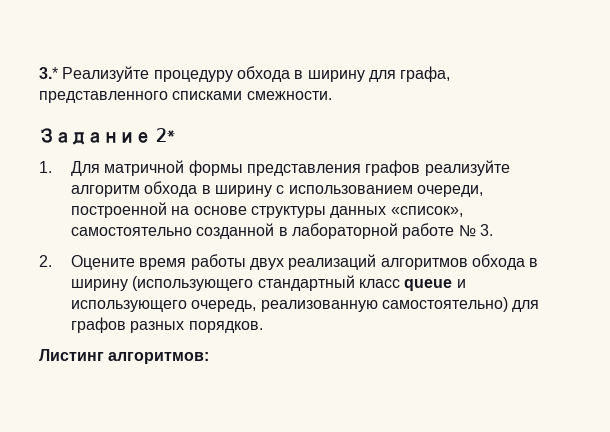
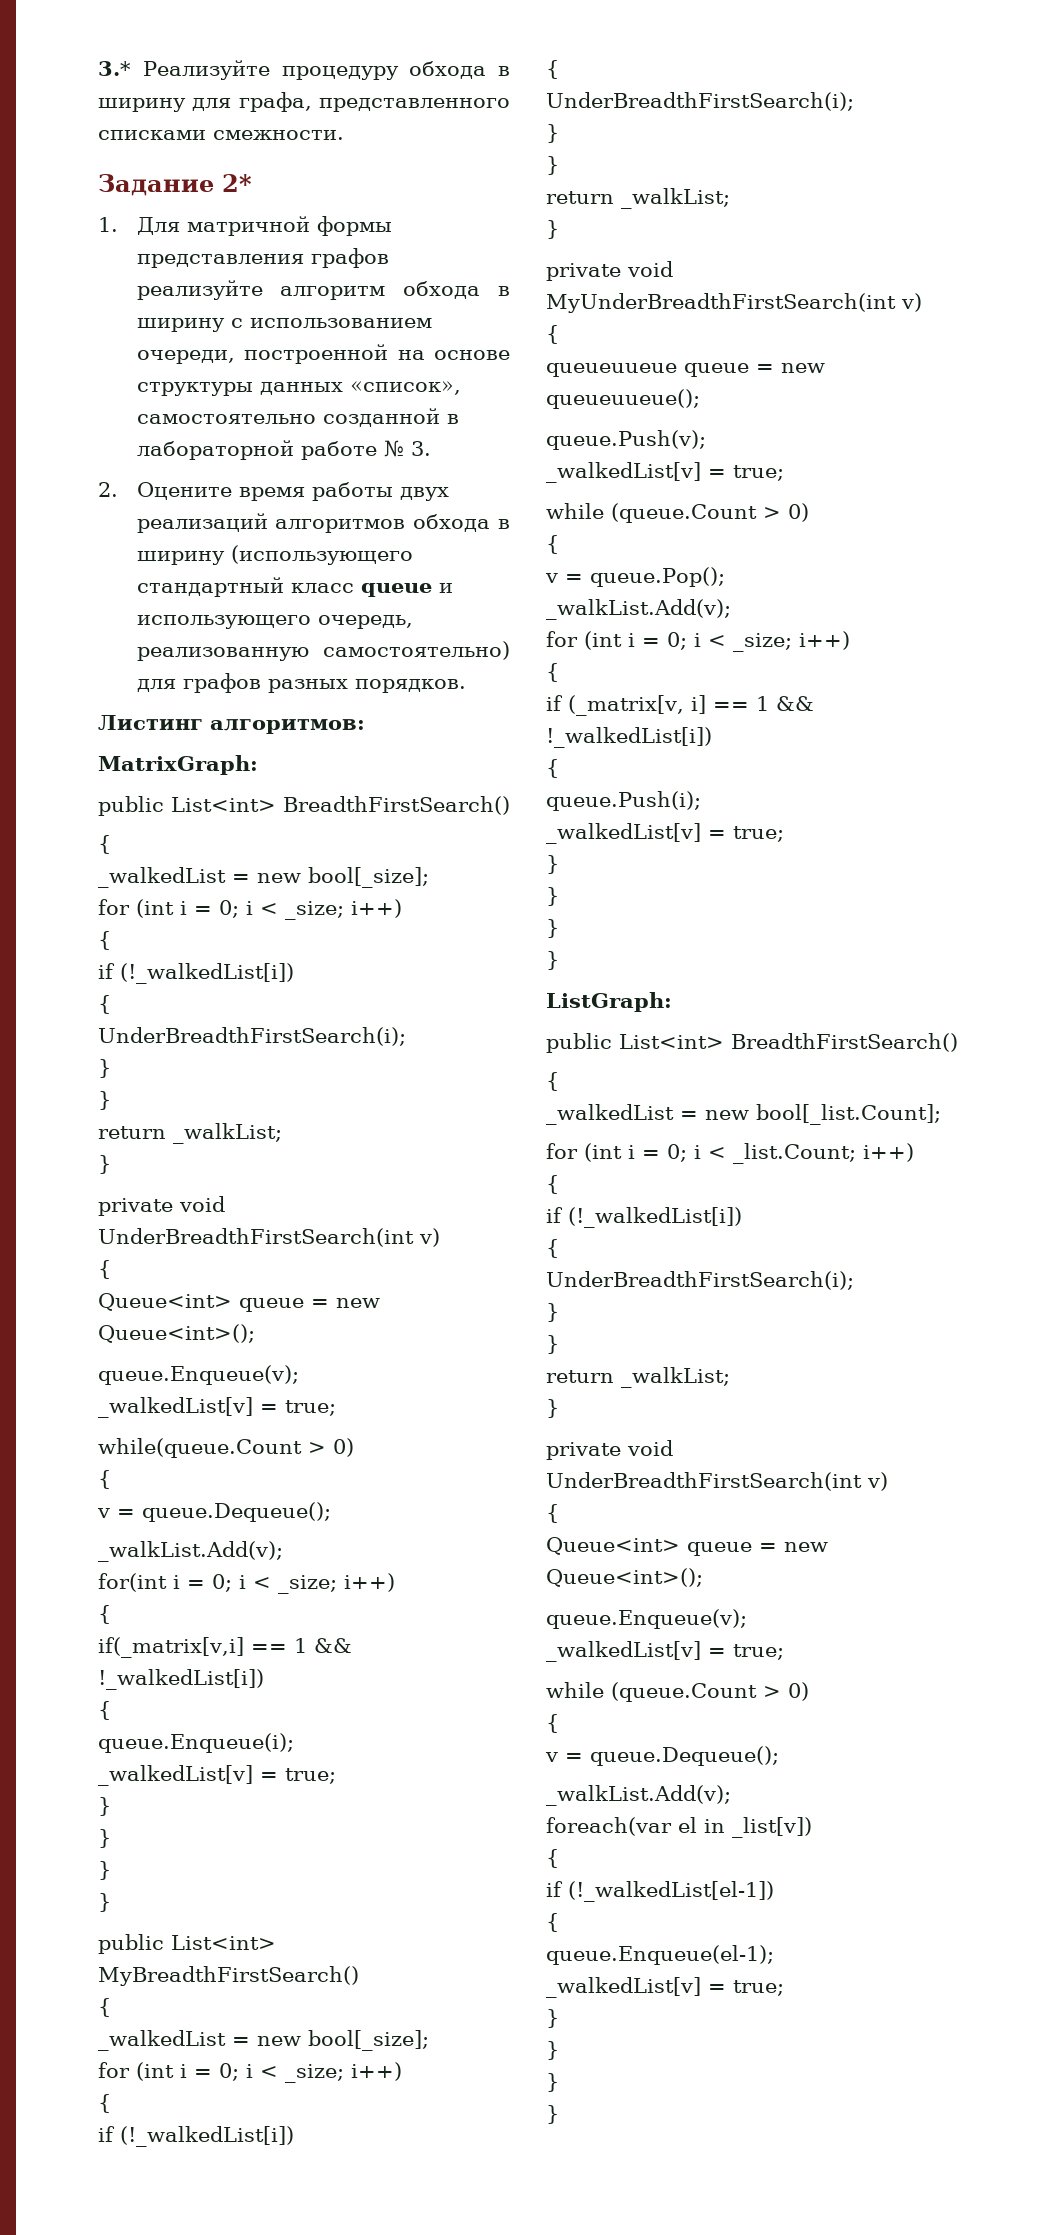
+ MatrixGraph:
+ public List<int> BreadthFirstSearch()
+ {
+ _walkedList = new bool[_size];
+ for (int i = 0; i < _size; i++)
+ {
+ if (!_walkedList[i])
+ {
+ UnderBreadthFirstSearch(i);
+ }
+ }
+ return _walkList;
+ }
+ private void UnderBreadthFirstSearch(int v)
+ {
+ Queue<int> queue = new Queue<int>();
+ queue.Enqueue(v);
+ _walkedList[v] = true;
+ while(queue.Count > 0)
+ {
+ v = queue.Dequeue();
+ _walkList.Add(v);
+ for(int i = 0; i < _size; i++)
+ {
+ if(_matrix[v,i] == 1 && !_walkedList[i])
+ {
+ queue.Enqueue(i);
+ _walkedList[v] = true;
+ }
+ }
+ }
+ }
+ public List<int> MyBreadthFirstSearch()
+ {
+ _walkedList = new bool[_size];
+ for (int i = 0; i < _size; i++)
+ {
+ if (!_walkedList[i])
+ {
+ UnderBreadthFirstSearch(i);
+ }
+ }
+ return _walkList;
+ }
+ private void MyUnderBreadthFirstSearch(int v)
+ {
+ queueuueue queue = new queueuueue();
+ queue.Push(v);
+ _walkedList[v] = true;
+ while (queue.Count > 0)
+ {
+ v = queue.Pop();
+ _walkList.Add(v);
+ for (int i = 0; i < _size; i++)
+ {
+ if (_matrix[v, i] == 1 && !_walkedList[i])
+ {
+ queue.Push(i);
+ _walkedList[v] = true;
+ }
+ }
+ }
+ }
+ ListGraph:
+ public List<int> BreadthFirstSearch()
+ {
+ _walkedList = new bool[_list.Count];
+ for (int i = 0; i < _list.Count; i++)
+ {
+ if (!_walkedList[i])
+ {
+ UnderBreadthFirstSearch(i);
+ }
+ }
+ return _walkList;
+ }
+ private void UnderBreadthFirstSearch(int v)
+ {
+ Queue<int> queue = new Queue<int>();
+ queue.Enqueue(v);
+ _walkedList[v] = true;
+ while (queue.Count > 0)
+ {
+ v = queue.Dequeue();
+ _walkList.Add(v);
+ foreach(var el in _list[v])
+ {
+ if (!_walkedList[el-1])
+ {
+ queue.Enqueue(el-1);
+ _walkedList[v] = true;
+ }
+ }
+ }
+ }

